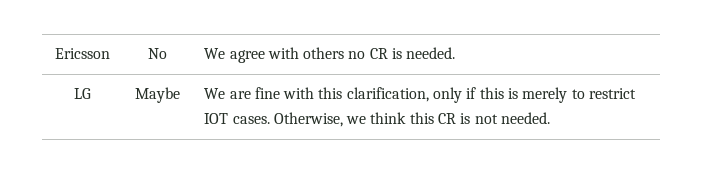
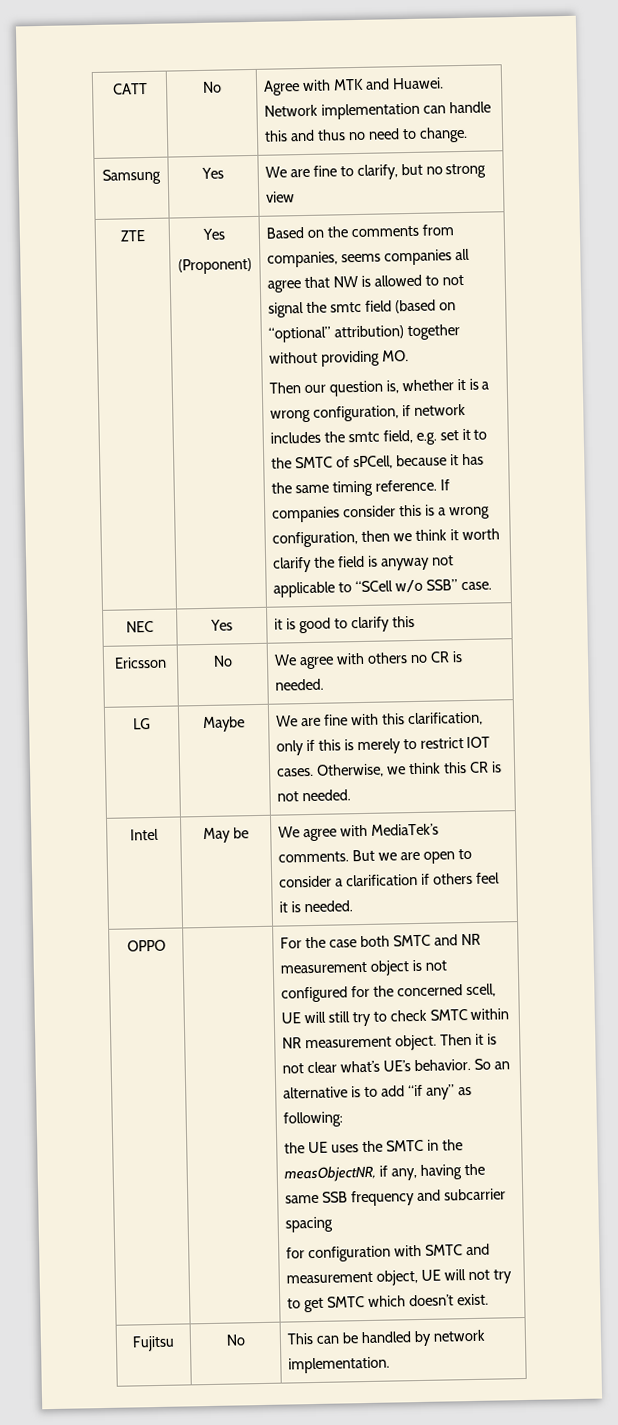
+ CATT | No | Agree with MTK and Huawei. Network implementation can handle this and thus no need to change.
+ Samsung | Yes | We are fine to clarify, but no strong view
+ ZTE | Yes
+ (Proponent) | Based on the comments from companies, seems companies all agree that NW is allowed to not signal the smtc field (based on “optional” attribution) together without providing MO.
+ Then our question is, whether it is a wrong configuration, if network includes the smtc field, e.g. set it to the SMTC of sPCell, because it has the same timing reference. If companies consider this is a wrong configuration, then we think it worth clarify the field is anyway not applicable to “SCell w/o SSB” case.
+ NEC | Yes | it is good to clarify this
+ Intel | May be | We agree with MediaTek’s comments. But we are open to consider a clarification if others feel it is needed.
+ OPPO | | For the case both SMTC and NR measurement object is not configured for the concerned scell, UE will still try to check SMTC within NR measurement object. Then it is not clear what’s UE’s behavior. So an alternative is to add “if any” as following:
+ the UE uses the SMTC in the measObjectNR, if any, having the same SSB frequency and subcarrier spacing
+ for configuration with SMTC and measurement object, UE will not try to get SMTC which doesn’t exist.
+ Fujitsu | No | This can be handled by network implementation.

